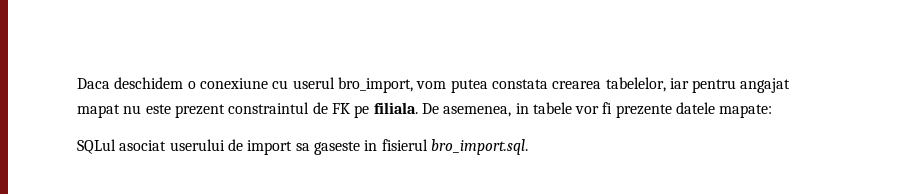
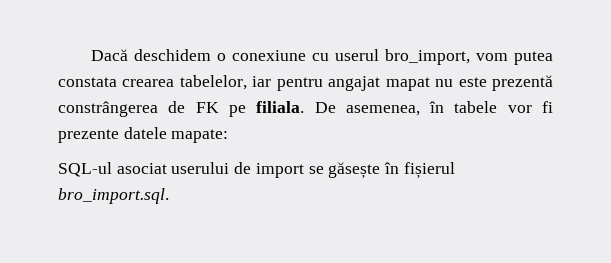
- Daca deschidem o conexiune cu userul bro_import, vom putea constata crearea tabelelor, iar pentru angajat mapat nu este prezent constraintul de FK pe filiala.
+ Dacă deschidem o conexiune cu userul bro_import, vom putea constata crearea tabelelor, iar pentru angajat mapat nu este prezentă constrângerea de FK pe filiala.
- De asemenea, in tabele vor fi prezente datele mapate:
+ De asemenea, în tabele vor fi prezente datele mapate:
- SQLul asociat userului de import sa gaseste in fisierul bro_import.sql.
+ SQL-ul asociat userului de import se găsește în fișierul bro_import.sql.

